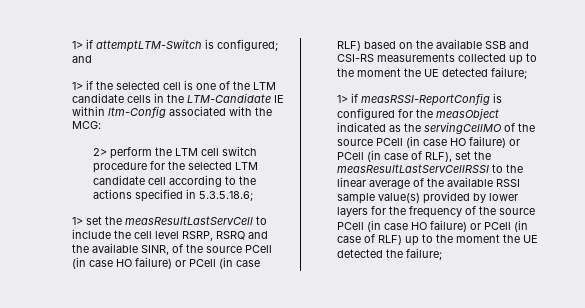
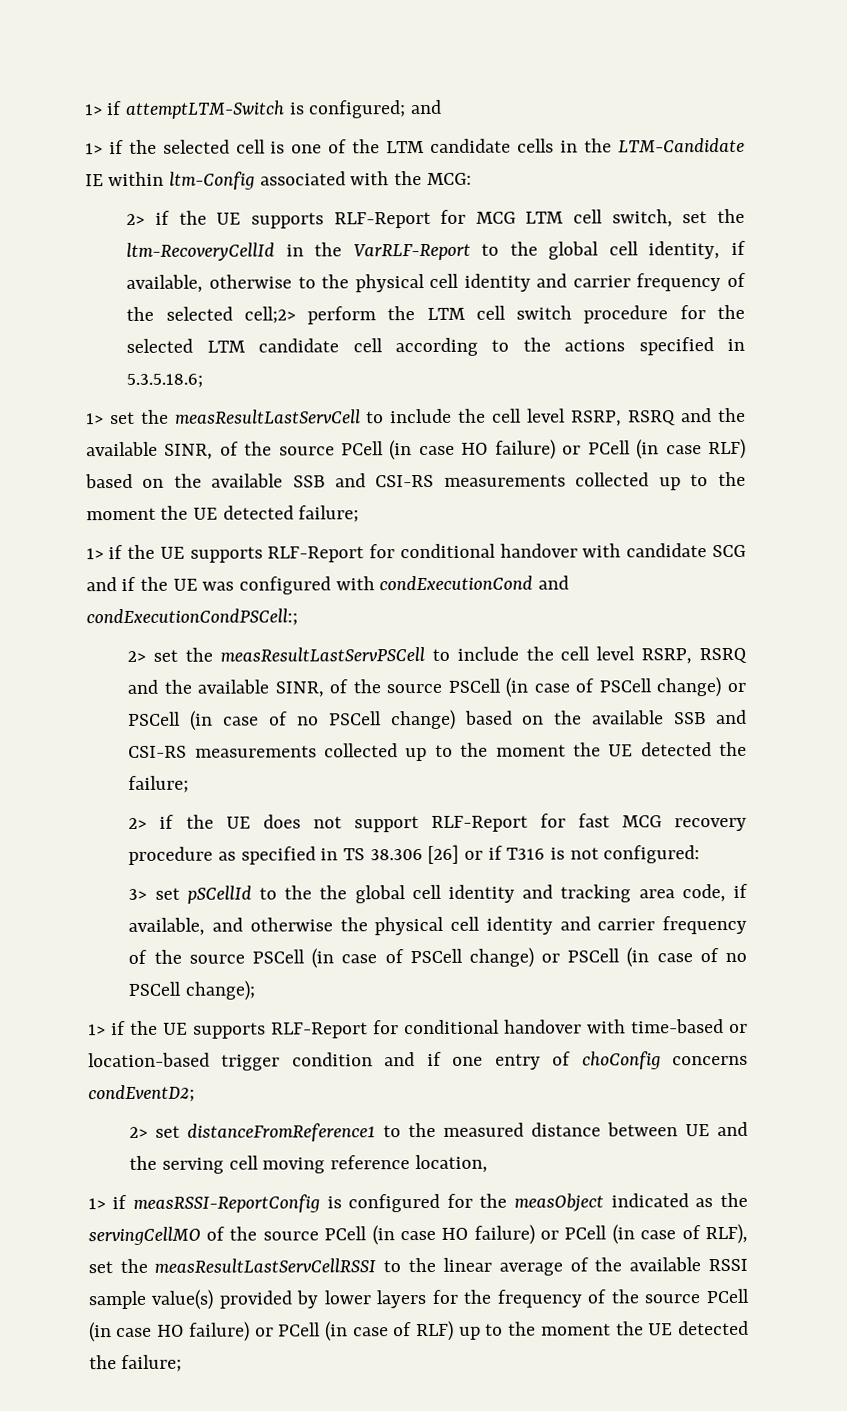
- 2> perform the LTM cell switch procedure for the selected LTM candidate cell according to the actions specified in 5.3.5.18.6;
+ 2> if the UE supports RLF-Report for MCG LTM cell switch, set the ltm-RecoveryCellId in the VarRLF-Report to the global cell identity, if available, otherwise to the physical cell identity and carrier frequency of the selected cell;2> perform the LTM cell switch procedure for the selected LTM candidate cell according to the actions specified in 5.3.5.18.6;
+ 1> if the UE supports RLF-Report for conditional handover with candidate SCG and if the UE was configured with condExecutionCond and condExecutionCondPSCell:;
+ 2> set the measResultLastServPSCell to include the cell level RSRP, RSRQ and the available SINR, of the source PSCell (in case of PSCell change) or PSCell (in case of no PSCell change) based on the available SSB and CSI-RS measurements collected up to the moment the UE detected the failure;
+ 2> if the UE does not support RLF-Report for fast MCG recovery procedure as specified in TS 38.306 [26] or if T316 is not configured:
+ 3> set pSCellId to the the global cell identity and tracking area code, if available, and otherwise the physical cell identity and carrier frequency of the source PSCell (in case of PSCell change) or PSCell (in case of no PSCell change);
+ 1> if the UE supports RLF-Report for conditional handover with time-based or location-based trigger condition and if one entry of choConfig concerns condEventD2;
+ 2> set distanceFromReference1 to the measured distance between UE and the serving cell moving reference location,

